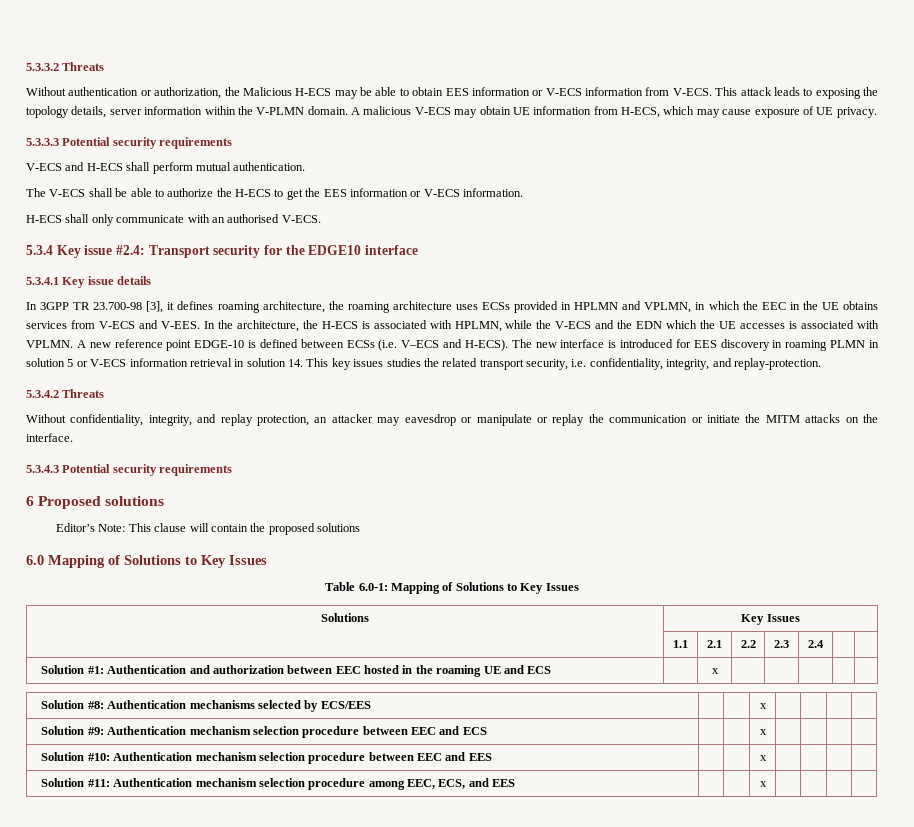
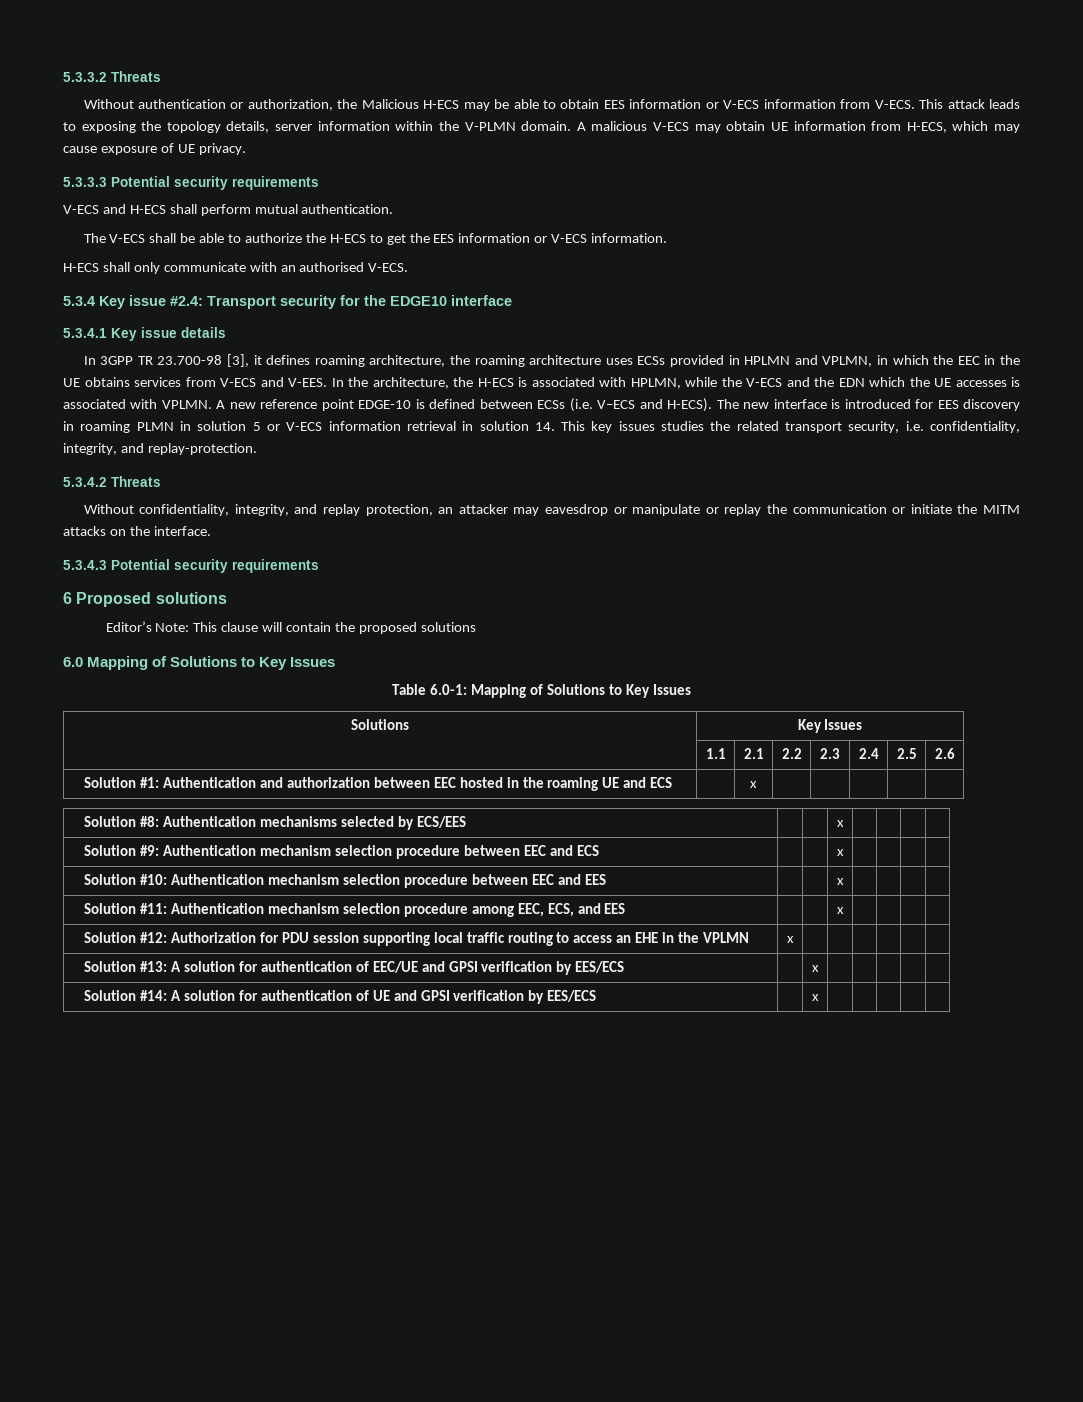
- | 1.1 | 2.1 | 2.2 | 2.3 | 2.4 | |
+ | 1.1 | 2.1 | 2.2 | 2.3 | 2.4 | 2.5 | 2.6
+ Solution #12: Authorization for PDU session supporting local traffic routing to access an EHE in the VPLMN | x | | | | | |
+ Solution #13: A solution for authentication of EEC/UE and GPSI verification by EES/ECS | | x | | | | |
+ Solution #14: A solution for authentication of UE and GPSI verification by EES/ECS | | x | | | | |

